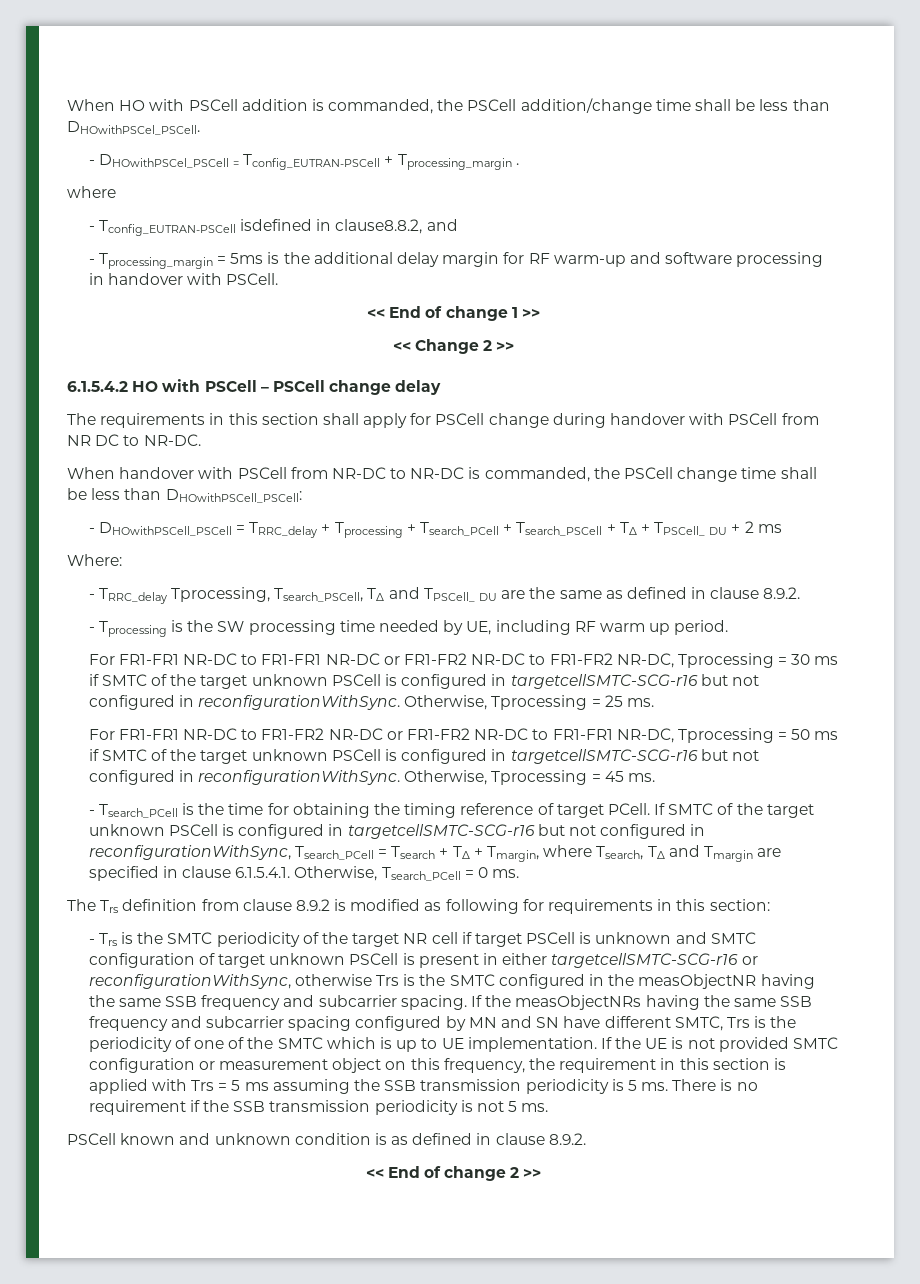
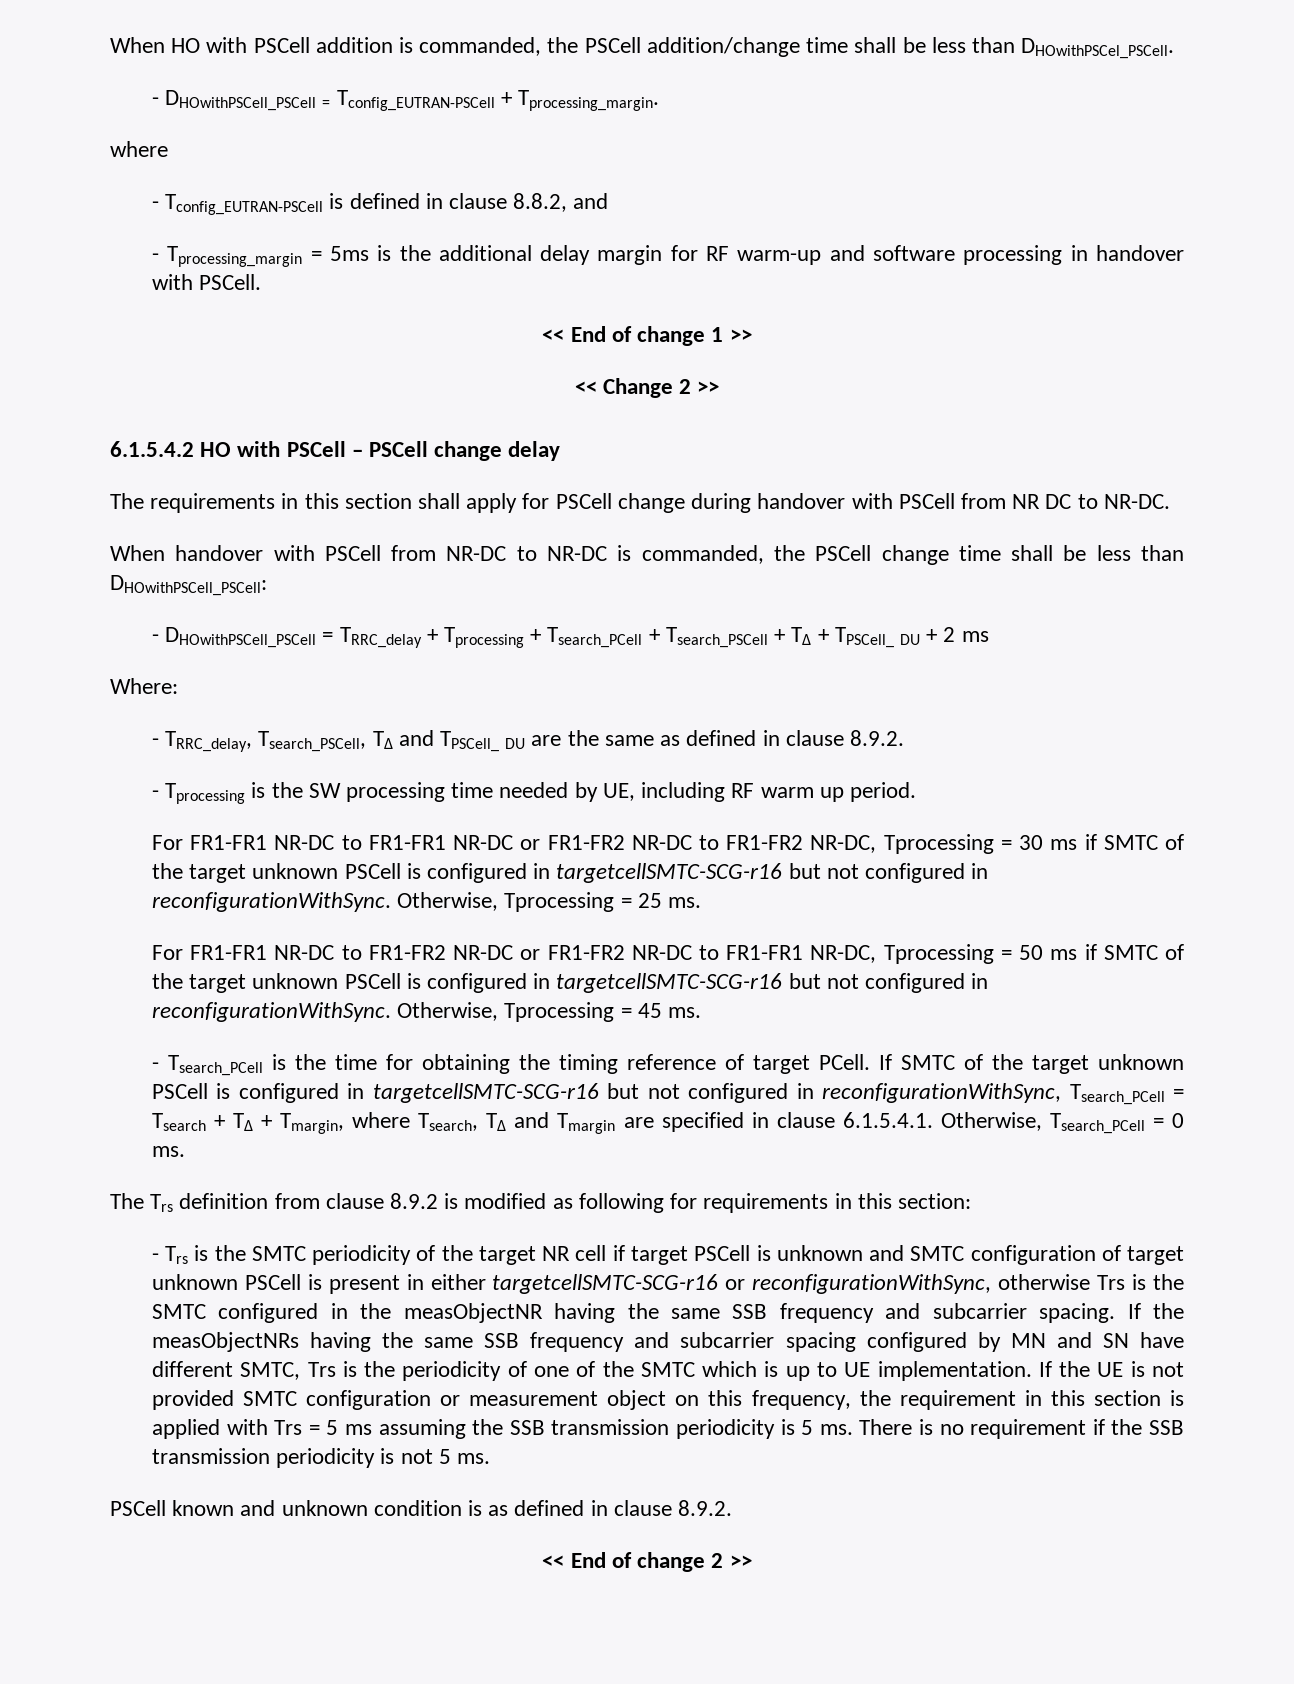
- - DHOwithPSCel_PSCell = Tconfig_EUTRAN-PSCell + Tprocessing_margin .
+ - DHOwithPSCell_PSCell = Tconfig_EUTRAN-PSCell + Tprocessing_margin.
- - Tconfig_EUTRAN-PSCell isdefined in clause8.8.2, and
+ - Tconfig_EUTRAN-PSCell is defined in clause 8.8.2, and
- - TRRC_delay Tprocessing, Tsearch_PSCell, T∆ and TPSCell_ DU are the same as defined in clause 8.9.2.
+ - TRRC_delay, Tsearch_PSCell, T∆ and TPSCell_ DU are the same as defined in clause 8.9.2.

